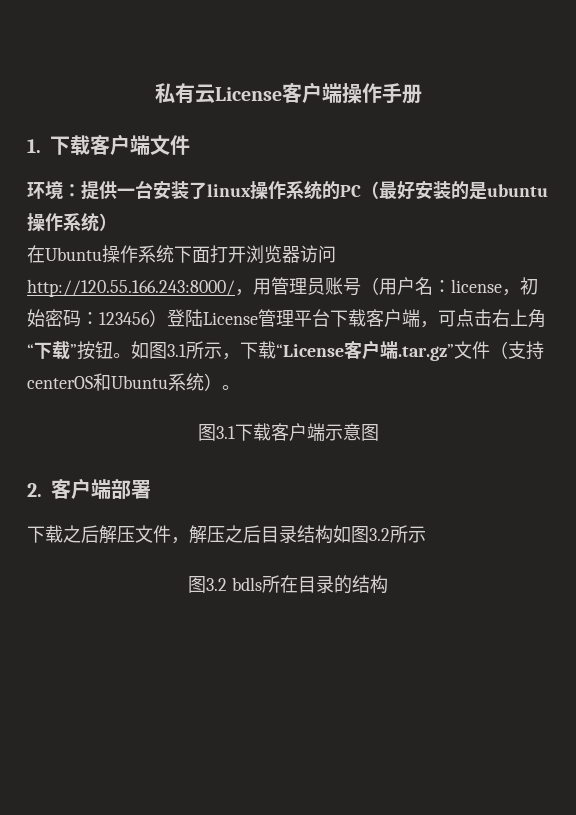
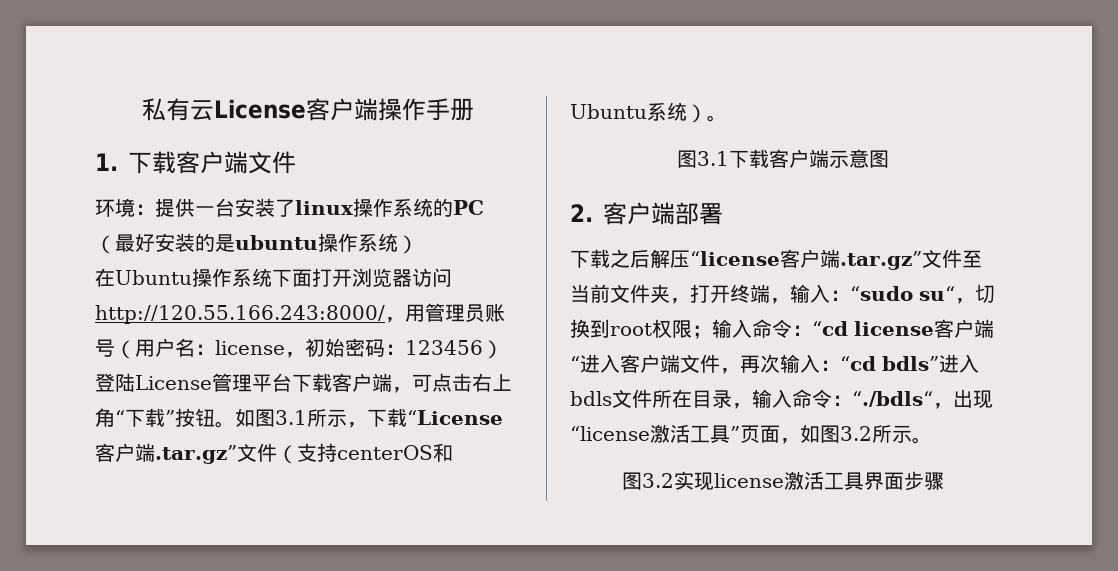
- 下载之后解压文件，解压之后目录结构如图3.2所示
- 图3.2 bdls所在目录的结构
+ 下载之后解压“license客户端.tar.gz”文件至当前文件夹，打开终端，输入：“sudo su“，切换到root权限；输入命令：“cd license客户端“进入客户端文件，再次输入：“cd bdls”进入bdls文件所在目录，输入命令：“./bdls“，出现“license激活工具”页面，如图3.2所示。
+ 图3.2实现license激活工具界面步骤

